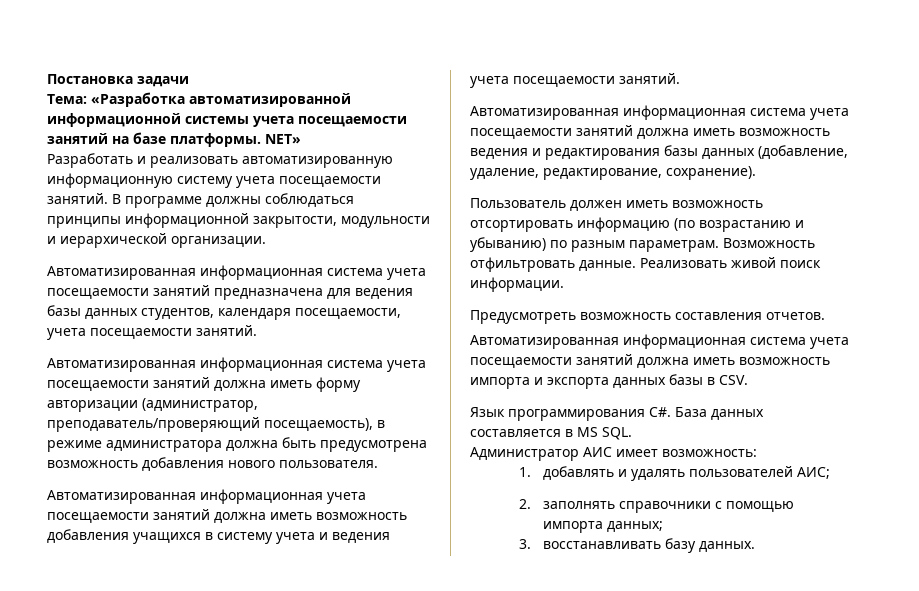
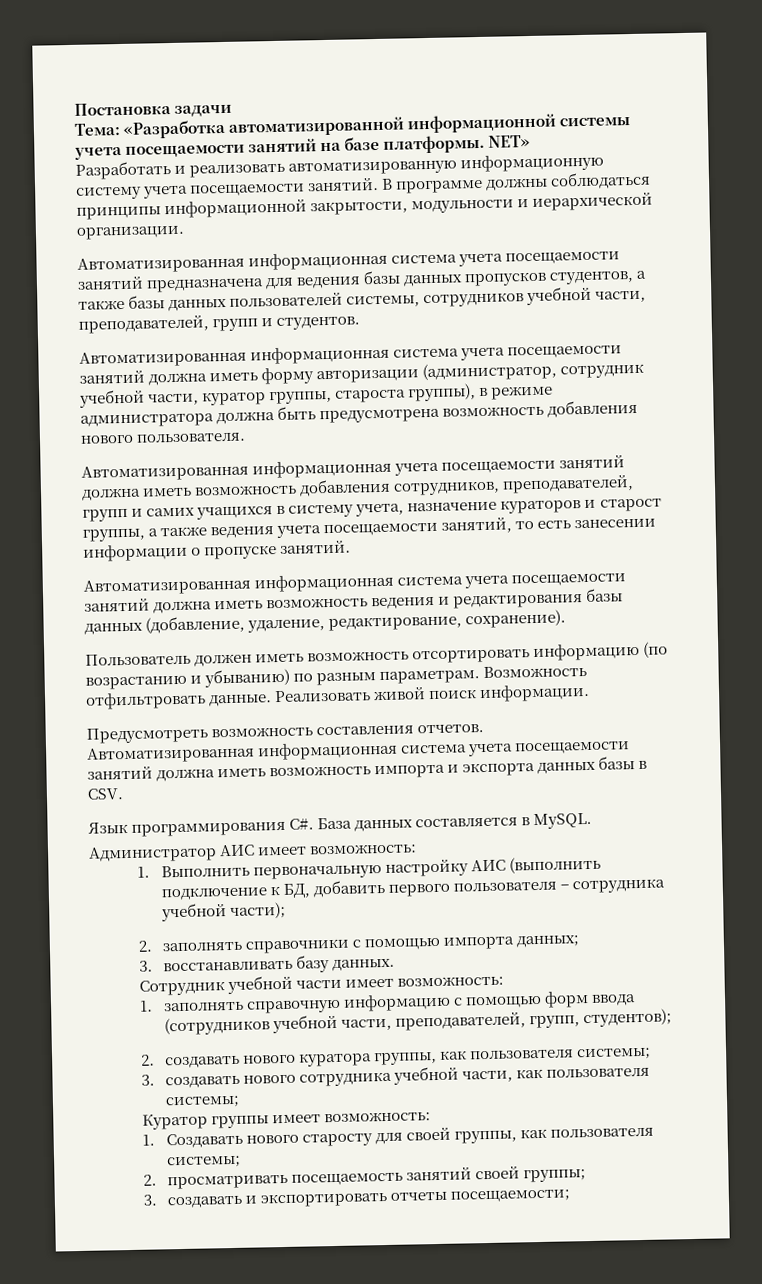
- Автоматизированная информационная система учета посещаемости занятий предназначена для ведения базы данных студентов, календаря посещаемости, учета посещаемости занятий.
+ Автоматизированная информационная система учета посещаемости занятий предназначена для ведения базы данных пропусков студентов, а также базы данных пользователей системы, сотрудников учебной части, преподавателей, групп и студентов.
- Автоматизированная информационная система учета посещаемости занятий должна иметь форму авторизации (администратор, преподаватель/проверяющий посещаемость), в режиме администратора должна быть предусмотрена возможность добавления нового пользователя.
+ Автоматизированная информационная система учета посещаемости занятий должна иметь форму авторизации (администратор, сотрудник учебной части, куратор группы, староста группы), в режиме администратора должна быть предусмотрена возможность добавления нового пользователя.
- Автоматизированная информационная учета посещаемости занятий должна иметь возможность добавления учащихся в систему учета и ведения учета посещаемости занятий.
+ Автоматизированная информационная учета посещаемости занятий должна иметь возможность добавления сотрудников, преподавателей, групп и самих учащихся в систему учета, назначение кураторов и старост группы, а также ведения учета посещаемости занятий, то есть занесении информации о пропуске занятий.
- Язык программирования С#. База данных составляется в MS SQL.
+ Язык программирования С#. База данных составляется в MySQL.
- 1. добавлять и удалять пользователей АИС;
+ 1. Выполнить первоначальную настройку АИС (выполнить подключение к БД, добавить первого пользователя – сотрудника учебной части);
+ Сотрудник учебной части имеет возможность:
+ 1. заполнять справочную информацию с помощью форм ввода (сотрудников учебной части, преподавателей, групп, студентов);
+ 2. создавать нового куратора группы, как пользователя системы;
+ 3. создавать нового сотрудника учебной части, как пользователя системы;
+ Куратор группы имеет возможность:
+ 1. Создавать нового старосту для своей группы, как пользователя системы;
+ 2. просматривать посещаемость занятий своей группы;
+ 3. создавать и экспортировать отчеты посещаемости;

